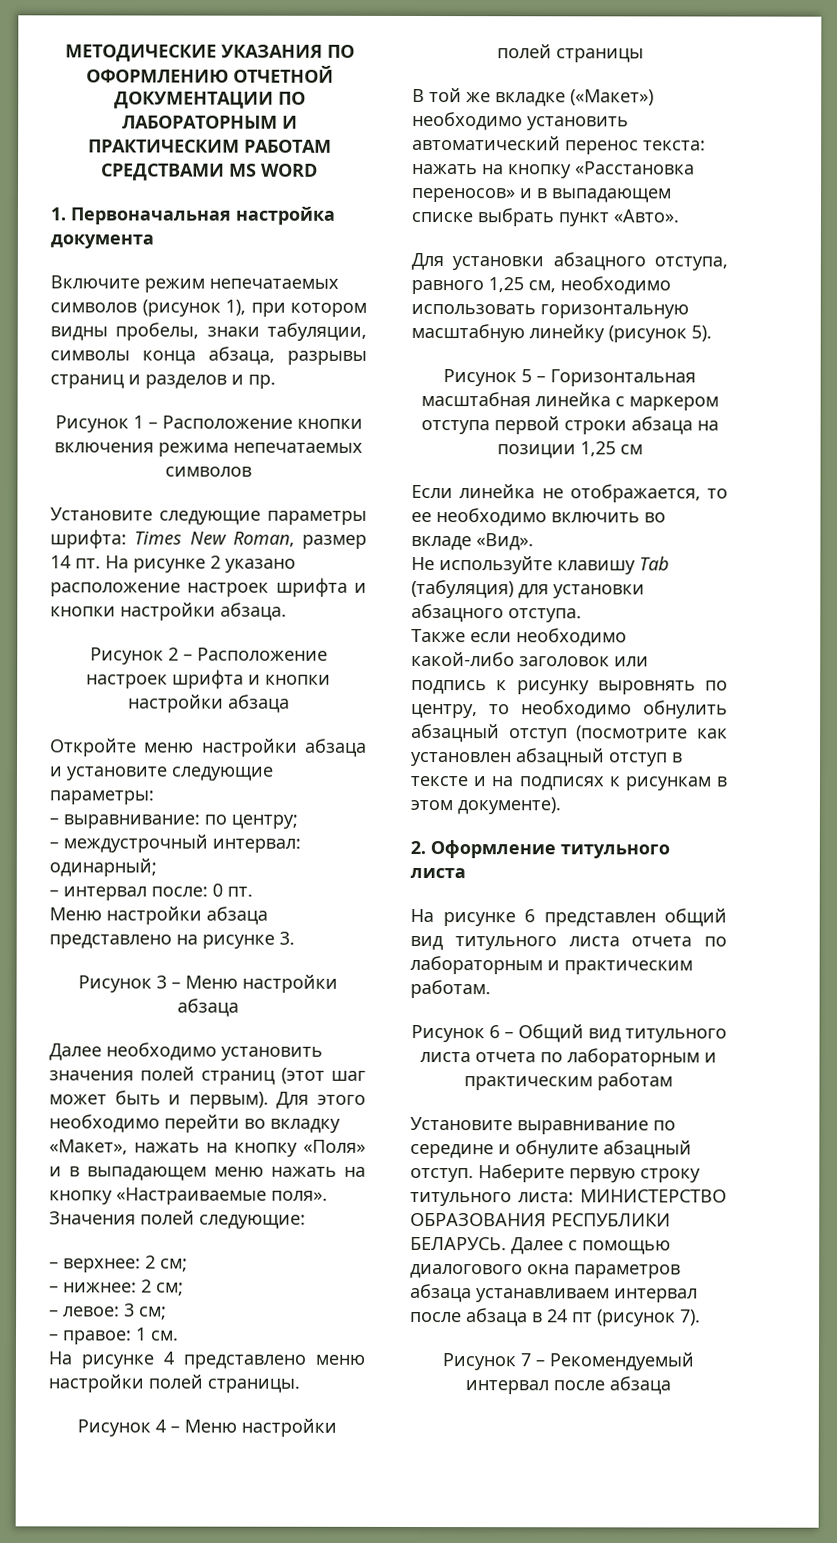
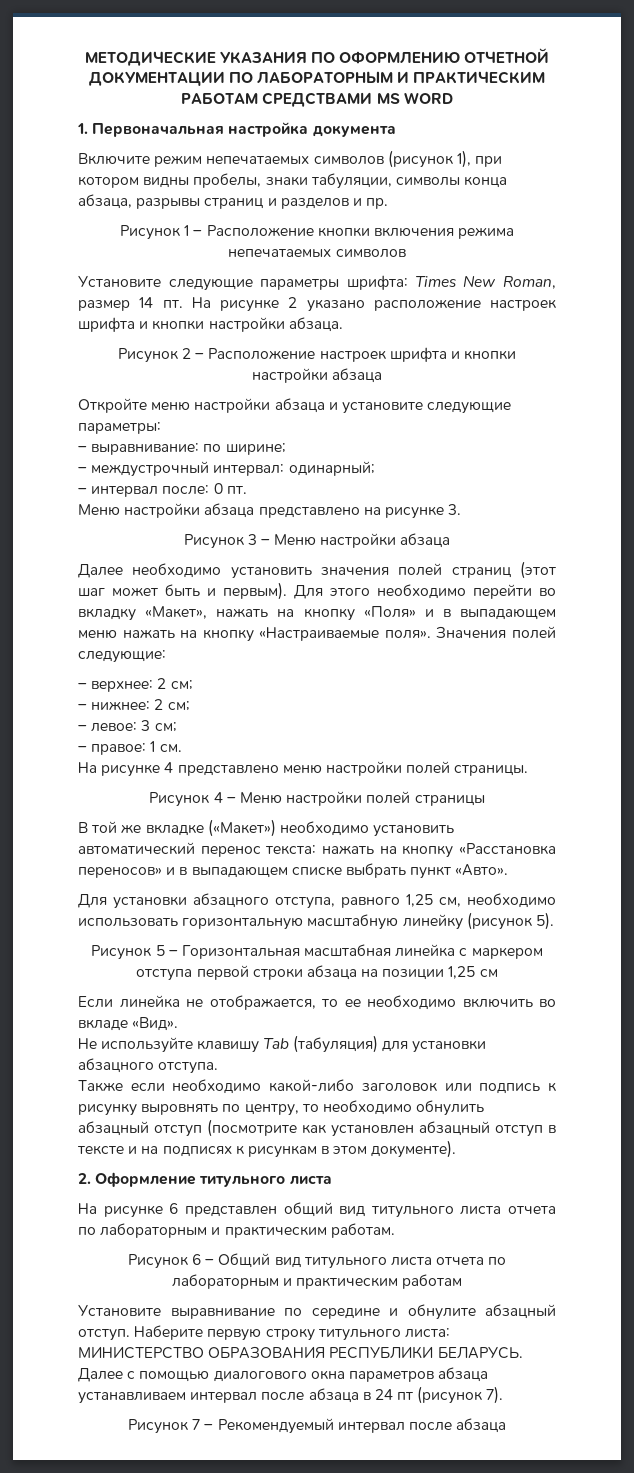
- – выравнивание: по центру;
+ – выравнивание: по ширине;

